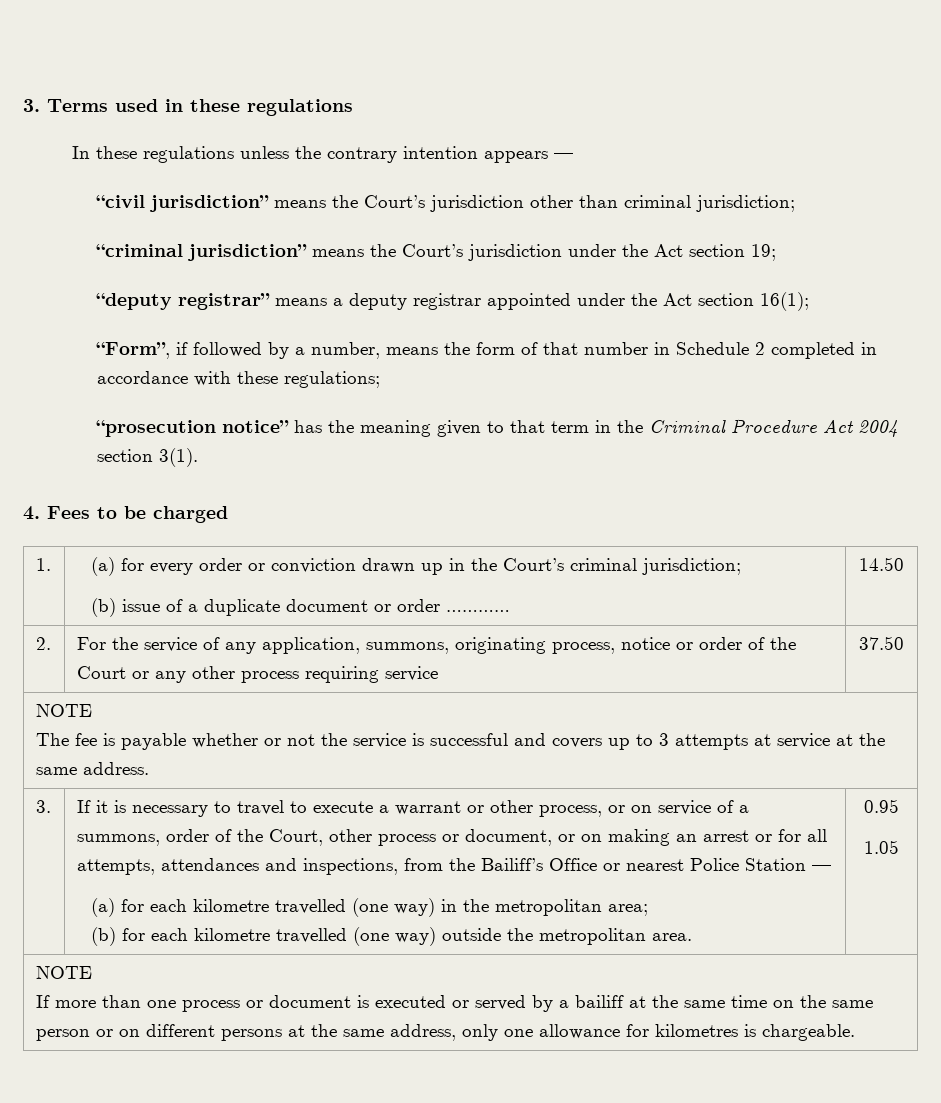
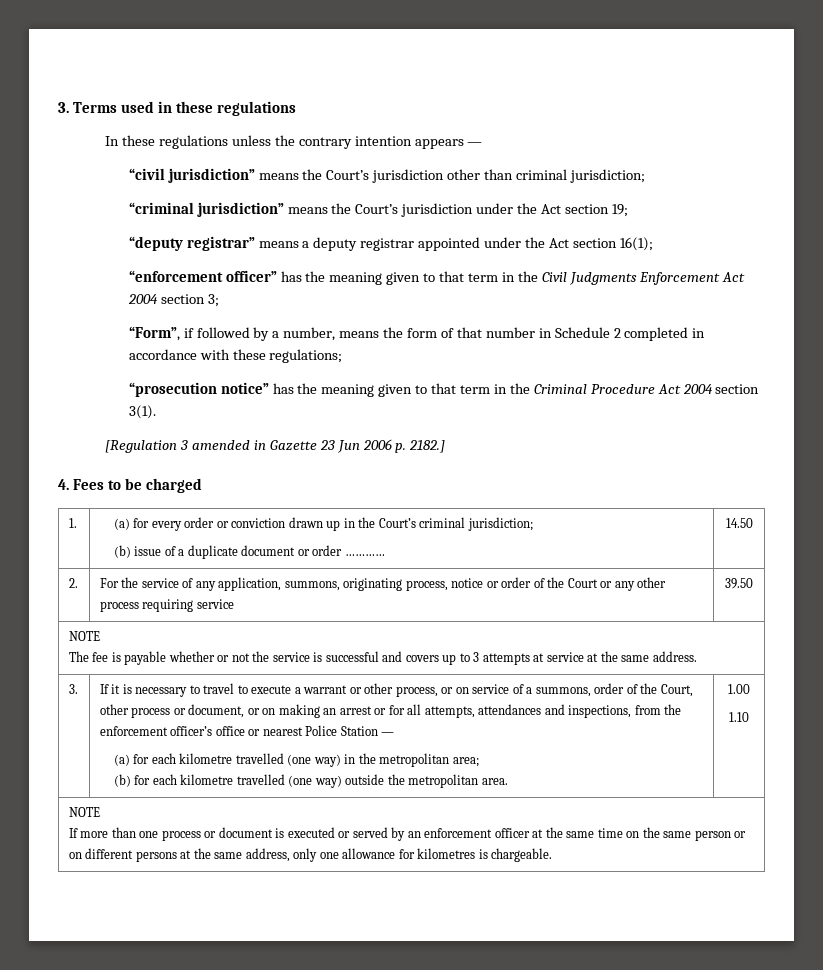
+ “enforcement officer” has the meaning given to that term in the Civil Judgments Enforcement Act 2004 section 3;
+ [Regulation 3 amended in Gazette 23 Jun 2006 p. 2182.]
- 2. | For the service of any application, summons, originating process, notice or order of the Court or any other process requiring service | 37.50
+ 2. | For the service of any application, summons, originating process, notice or order of the Court or any other process requiring service | 39.50
- If it is necessary to travel to execute a warrant or other process, or on service of a summons, order of the Court, other process or document, or on making an arrest or for all attempts, attendances and inspections, from the Bailiff’s Office or nearest Police Station —
+ If it is necessary to travel to execute a warrant or other process, or on service of a summons, order of the Court, other process or document, or on making an arrest or for all attempts, attendances and inspections, from the enforcement officer’s office or nearest Police Station —
- 0.95
- 1.05
+ 1.00
+ 1.10
  NOTE
- If more than one process or document is executed or served by a bailiff at the same time on the same person or on different persons at the same address, only one allowance for kilometres is chargeable.
+ If more than one process or document is executed or served by an enforcement officer at the same time on the same person or on different persons at the same address, only one allowance for kilometres is chargeable.

